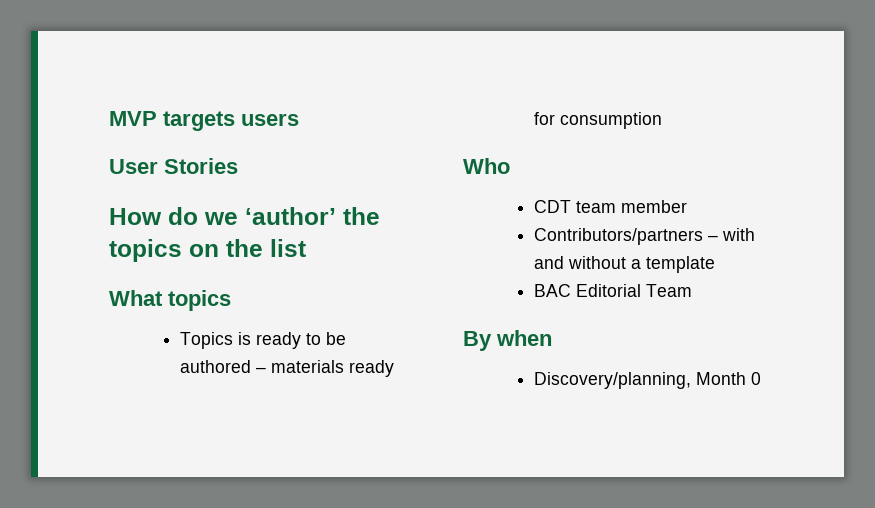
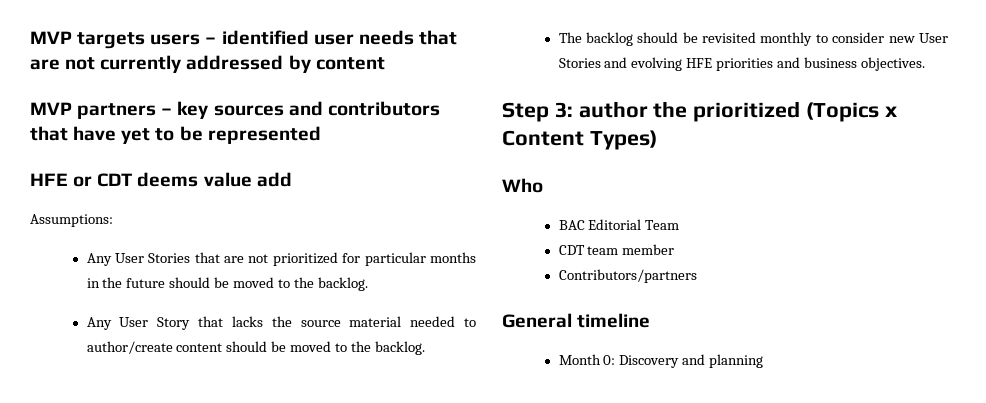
- MVP targets users
- User Stories
- How do we ‘author’ the topics on the list
- What topics
- Topics is ready to be authored – materials ready for consumption
+ MVP targets users – identified user needs that are not currently addressed by content
+ MVP partners – key sources and contributors that have yet to be represented
+ HFE or CDT deems value add
+ Assumptions:
+ Any User Stories that are not prioritized for particular months in the future should be moved to the backlog.
+ Any User Story that lacks the source material needed to author/create content should be moved to the backlog.
+ The backlog should be revisited monthly to consider new User Stories and evolving HFE priorities and business objectives.
+ Step 3: author the prioritized (Topics x Content Types)
  Who
+ BAC Editorial Team
  CDT team member
- Contributors/partners – with and without a template
- BAC Editorial Team
- By when
- Discovery/planning, Month 0
+ Contributors/partners
+ General timeline
+ Month 0: Discovery and planning

